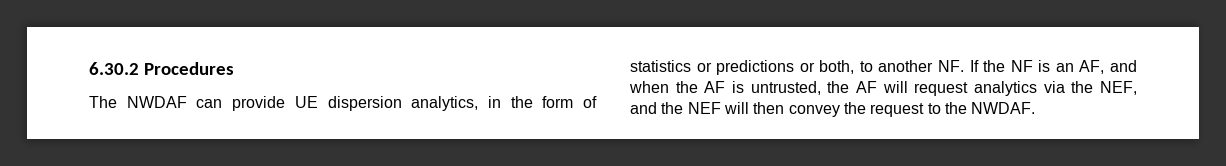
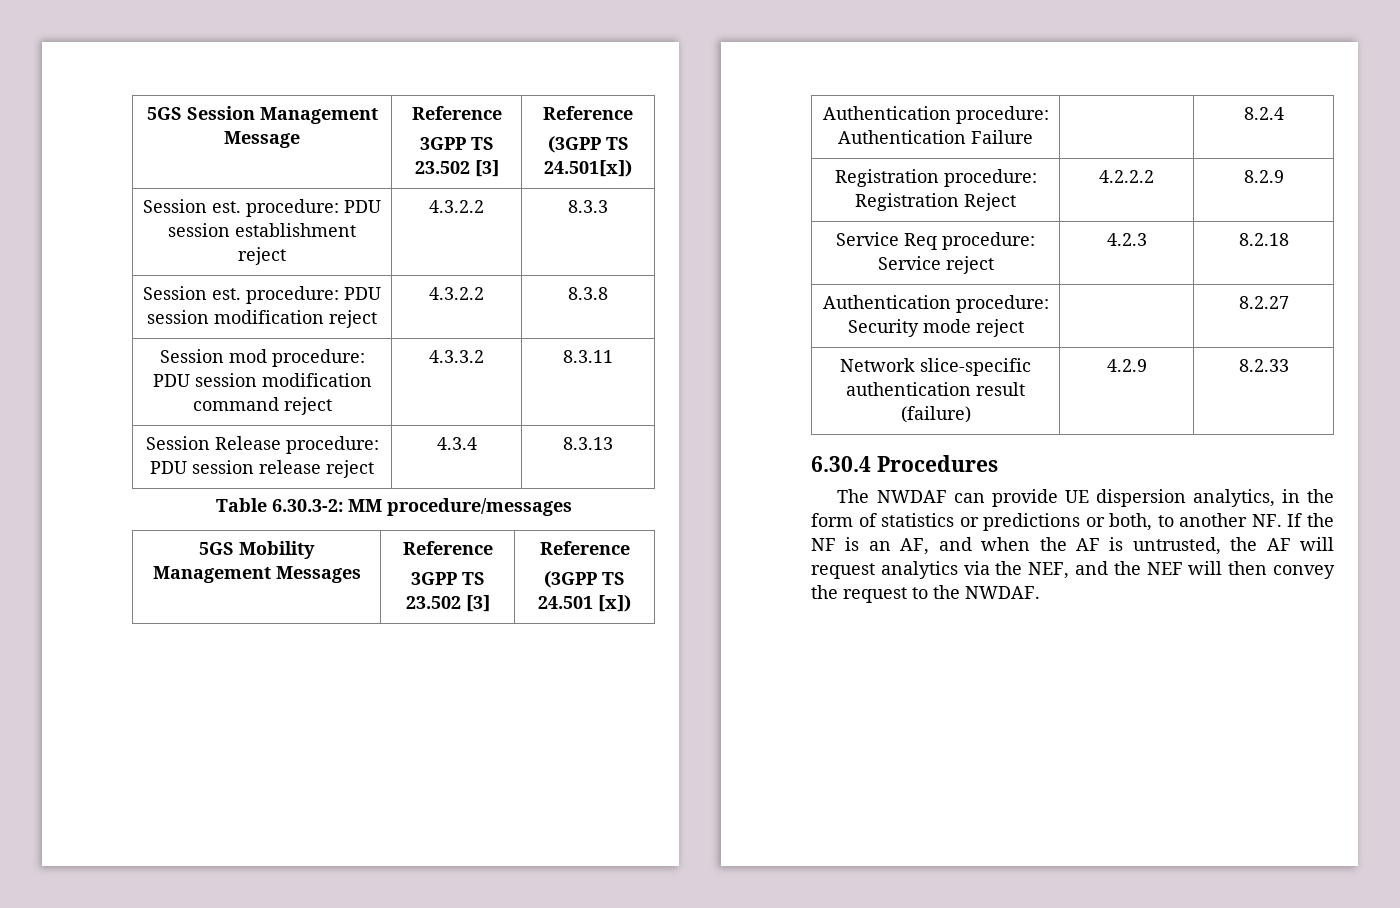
- 6.30.2 Procedures
+ 5GS Session Management Message | Reference
+ 3GPP TS 23.502 [3] | Reference
+ (3GPP TS 24.501[x])
+ Session est. procedure: PDU session establishment reject | 4.3.2.2 | 8.3.3
+ Session est. procedure: PDU session modification reject | 4.3.2.2 | 8.3.8
+ Session mod procedure: PDU session modification command reject | 4.3.3.2 | 8.3.11
+ Session Release procedure: PDU session release reject | 4.3.4 | 8.3.13
+ Table 6.30.3-2: MM procedure/messages
+ 5GS Mobility Management Messages | Reference
+ 3GPP TS 23.502 [3] | Reference
+ (3GPP TS 24.501 [x])
+ Authentication procedure: Authentication Failure | | 8.2.4
+ Registration procedure: Registration Reject | 4.2.2.2 | 8.2.9
+ Service Req procedure: Service reject | 4.2.3 | 8.2.18
+ Authentication procedure: Security mode reject | | 8.2.27
+ Network slice-specific authentication result (failure) | 4.2.9 | 8.2.33
+ 6.30.4 Procedures

